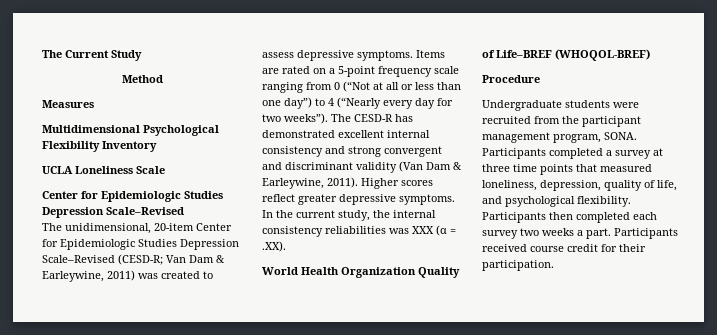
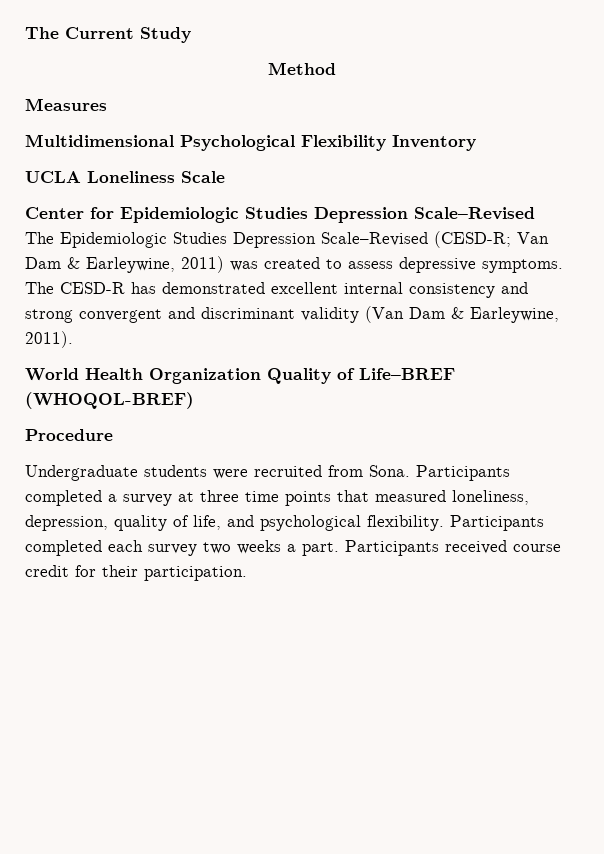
- The unidimensional, 20-item Center for Epidemiologic Studies Depression Scale–Revised (CESD-R; Van Dam & Earleywine, 2011) was created to assess depressive symptoms.
+ The Epidemiologic Studies Depression Scale–Revised (CESD-R; Van Dam & Earleywine, 2011) was created to assess depressive symptoms.
- Items are rated on a 5-point frequency scale ranging from 0 (“Not at all or less than one day”) to 4 (“Nearly every day for two weeks”).
- Higher scores reflect greater depressive symptoms. In the current study, the internal consistency reliabilities was XXX (α = .XX).
- Undergraduate students were recruited from the participant management program, SONA.
+ Undergraduate students were recruited from Sona.
- Participants then completed each survey two weeks a part.
+ Participants completed each survey two weeks a part.

